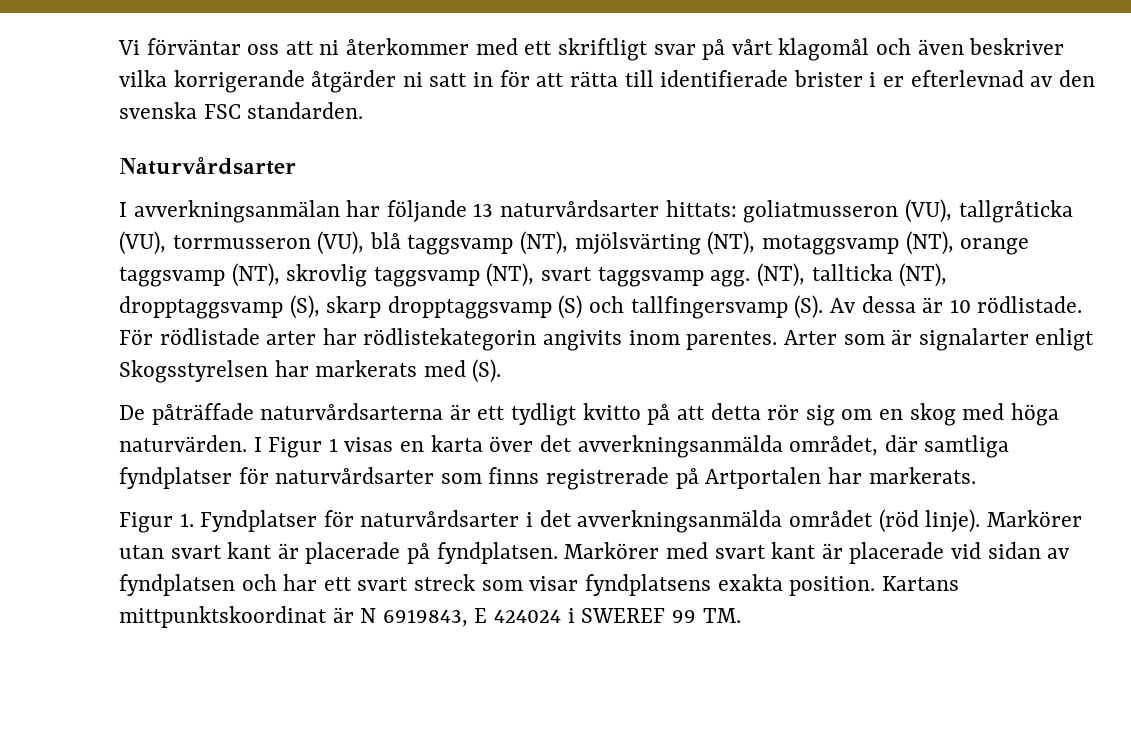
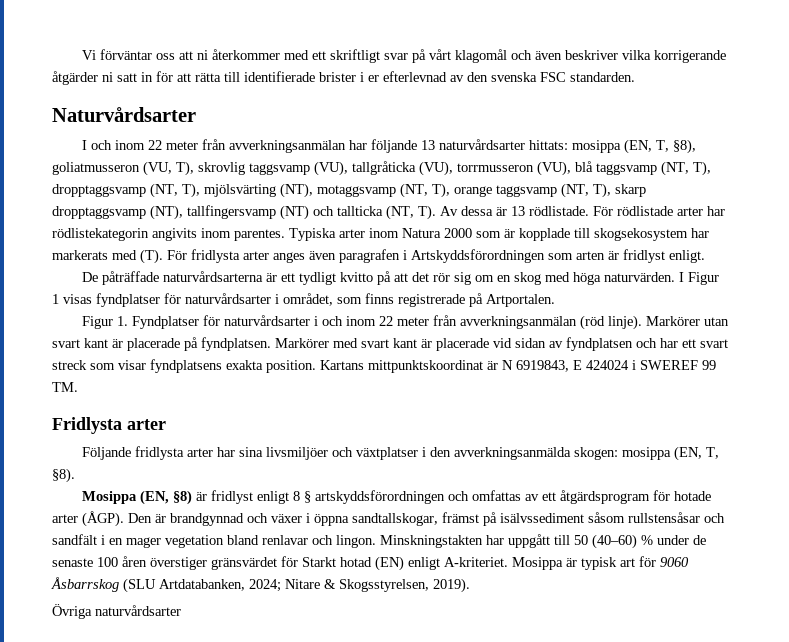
- I avverkningsanmälan har följande 13 naturvårdsarter hittats: goliatmusseron (VU), tallgråticka (VU), torrmusseron (VU), blå taggsvamp (NT), mjölsvärting (NT), motaggsvamp (NT), orange taggsvamp (NT), skrovlig taggsvamp (NT), svart taggsvamp agg. (NT), tallticka (NT), dropptaggsvamp (S), skarp dropptaggsvamp (S) och tallfingersvamp (S). Av dessa är 10 rödlistade.
+ I och inom 22 meter från avverkningsanmälan har följande 13 naturvårdsarter hittats: mosippa (EN, T, §8), goliatmusseron (VU, T), skrovlig taggsvamp (VU), tallgråticka (VU), torrmusseron (VU), blå taggsvamp (NT, T), dropptaggsvamp (NT, T), mjölsvärting (NT), motaggsvamp (NT, T), orange taggsvamp (NT, T), skarp dropptaggsvamp (NT), tallfingersvamp (NT) och tallticka (NT, T). Av dessa är 13 rödlistade.
- Arter som är signalarter enligt Skogsstyrelsen har markerats med (S).
+ Typiska arter inom Natura 2000 som är kopplade till skogsekosystem har markerats med (T). För fridlysta arter anges även paragrafen i Artskyddsförordningen som arten är fridlyst enligt.
- De påträffade naturvårdsarterna är ett tydligt kvitto på att detta rör sig om en skog med höga naturvärden.
+ De påträffade naturvårdsarterna är ett tydligt kvitto på att det rör sig om en skog med höga naturvärden.
- I Figur 1 visas en karta över det avverkningsanmälda området, där samtliga fyndplatser för naturvårdsarter som finns registrerade på Artportalen har markerats.
+ I Figur 1 visas fyndplatser för naturvårdsarter i området, som finns registrerade på Artportalen.
- Figur 1. Fyndplatser för naturvårdsarter i det avverkningsanmälda området (röd linje).
+ Figur 1. Fyndplatser för naturvårdsarter i och inom 22 meter från avverkningsanmälan (röd linje).
+ Fridlysta arter
+ Följande fridlysta arter har sina livsmiljöer och växtplatser i den avverkningsanmälda skogen: mosippa (EN, T, §8).
+ Mosippa (EN, §8) är fridlyst enligt 8 § artskyddsförordningen och omfattas av ett åtgärdsprogram för hotade arter (ÅGP). Den är brandgynnad och växer i öppna sandtallskogar, främst på isälvssediment såsom rullstensåsar och sandfält i en mager vegetation bland renlavar och lingon. Minskningstakten har uppgått till 50 (40–60) % under de senaste 100 åren överstiger gränsvärdet för Starkt hotad (EN) enligt A-kriteriet. Mosippa är typisk art för 9060 Åsbarrskog (SLU Artdatabanken, 2024; Nitare & Skogsstyrelsen, 2019).
+ Övriga naturvårdsarter

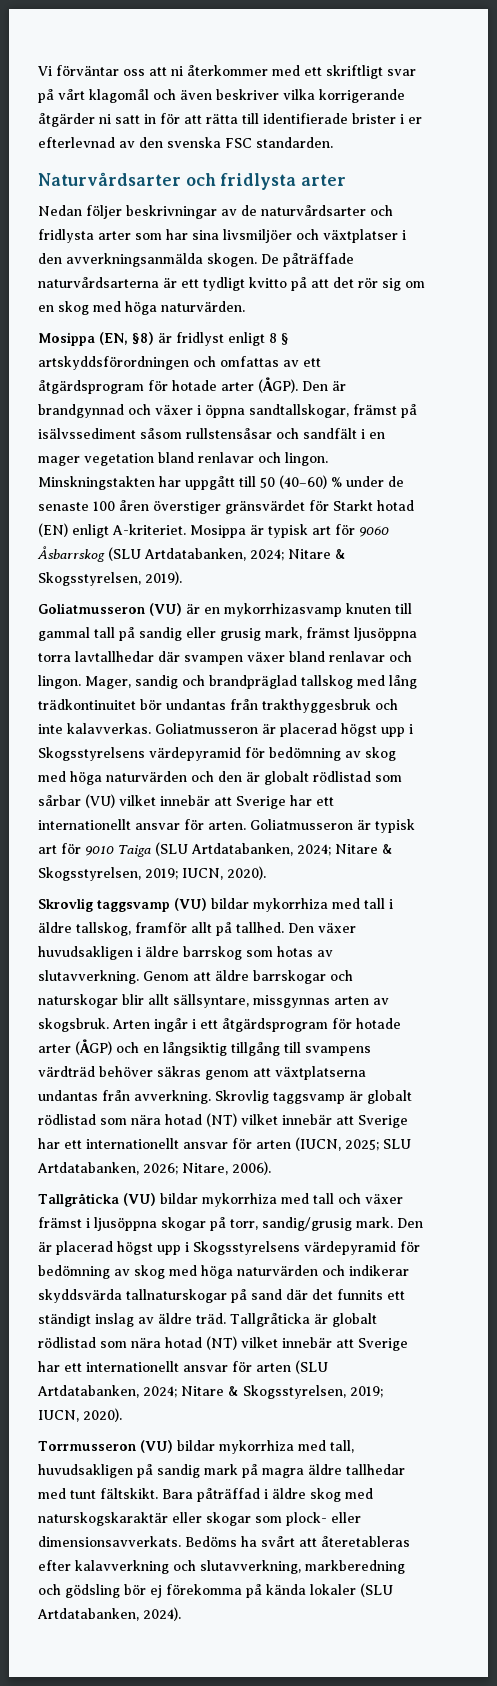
- Naturvårdsarter
- I och inom 22 meter från avverkningsanmälan har följande 13 naturvårdsarter hittats: mosippa (EN, T, §8), goliatmusseron (VU, T), skrovlig taggsvamp (VU), tallgråticka (VU), torrmusseron (VU), blå taggsvamp (NT, T), dropptaggsvamp (NT, T), mjölsvärting (NT), motaggsvamp (NT, T), orange taggsvamp (NT, T), skarp dropptaggsvamp (NT), tallfingersvamp (NT) och tallticka (NT, T). Av dessa är 13 rödlistade. För rödlistade arter har rödlistekategorin angivits inom parentes. Typiska arter inom Natura 2000 som är kopplade till skogsekosystem har markerats med (T). För fridlysta arter anges även paragrafen i Artskyddsförordningen som arten är fridlyst enligt.
- De påträffade naturvårdsarterna är ett tydligt kvitto på att det rör sig om en skog med höga naturvärden. I Figur 1 visas fyndplatser för naturvårdsarter i området, som finns registrerade på Artportalen.
- Figur 1. Fyndplatser för naturvårdsarter i och inom 22 meter från avverkningsanmälan (röd linje). Markörer utan svart kant är placerade på fyndplatsen. Markörer med svart kant är placerade vid sidan av fyndplatsen och har ett svart streck som visar fyndplatsens exakta position. Kartans mittpunktskoordinat är N 6919843, E 424024 i SWEREF 99 TM.
- Fridlysta arter
- Följande fridlysta arter har sina livsmiljöer och växtplatser i den avverkningsanmälda skogen: mosippa (EN, T, §8).
+ Naturvårdsarter och fridlysta arter
+ Nedan följer beskrivningar av de naturvårdsarter och fridlysta arter som har sina livsmiljöer och växtplatser i den avverkningsanmälda skogen. De påträffade naturvårdsarterna är ett tydligt kvitto på att det rör sig om en skog med höga naturvärden.
- Övriga naturvårdsarter
+ Goliatmusseron (VU) är en mykorrhizasvamp knuten till gammal tall på sandig eller grusig mark, främst ljusöppna torra lavtallhedar där svampen växer bland renlavar och lingon. Mager, sandig och brandpräglad tallskog med lång trädkontinuitet bör undantas från trakthyggesbruk och inte kalavverkas. Goliatmusseron är placerad högst upp i Skogsstyrelsens värdepyramid för bedömning av skog med höga naturvärden och den är globalt rödlistad som sårbar (VU) vilket innebär att Sverige har ett internationellt ansvar för arten. Goliatmusseron är typisk art för 9010 Taiga (SLU Artdatabanken, 2024; Nitare & Skogsstyrelsen, 2019; IUCN, 2020).
+ Skrovlig taggsvamp (VU) bildar mykorrhiza med tall i äldre tallskog, framför allt på tallhed. Den växer huvudsakligen i äldre barrskog som hotas av slutavverkning. Genom att äldre barrskogar och naturskogar blir allt sällsyntare, missgynnas arten av skogsbruk. Arten ingår i ett åtgärdsprogram för hotade arter (ÅGP) och en långsiktig tillgång till svampens värdträd behöver säkras genom att växtplatserna undantas från avverkning. Skrovlig taggsvamp är globalt rödlistad som nära hotad (NT) vilket innebär att Sverige har ett internationellt ansvar för arten (IUCN, 2025; SLU Artdatabanken, 2026; Nitare, 2006).
+ Tallgråticka (VU) bildar mykorrhiza med tall och växer främst i ljusöppna skogar på torr, sandig/grusig mark. Den är placerad högst upp i Skogsstyrelsens värdepyramid för bedömning av skog med höga naturvärden och indikerar skyddsvärda tallnaturskogar på sand där det funnits ett ständigt inslag av äldre träd. Tallgråticka är globalt rödlistad som nära hotad (NT) vilket innebär att Sverige har ett internationellt ansvar för arten (SLU Artdatabanken, 2024; Nitare & Skogsstyrelsen, 2019; IUCN, 2020).
+ Torrmusseron (VU) bildar mykorrhiza med tall, huvudsakligen på sandig mark på magra äldre tallhedar med tunt fältskikt. Bara påträffad i äldre skog med naturskogskaraktär eller skogar som plock- eller dimensionsavverkats. Bedöms ha svårt att återetableras efter kalavverkning och slutavverkning, markberedning och gödsling bör ej förekomma på kända lokaler (SLU Artdatabanken, 2024).

